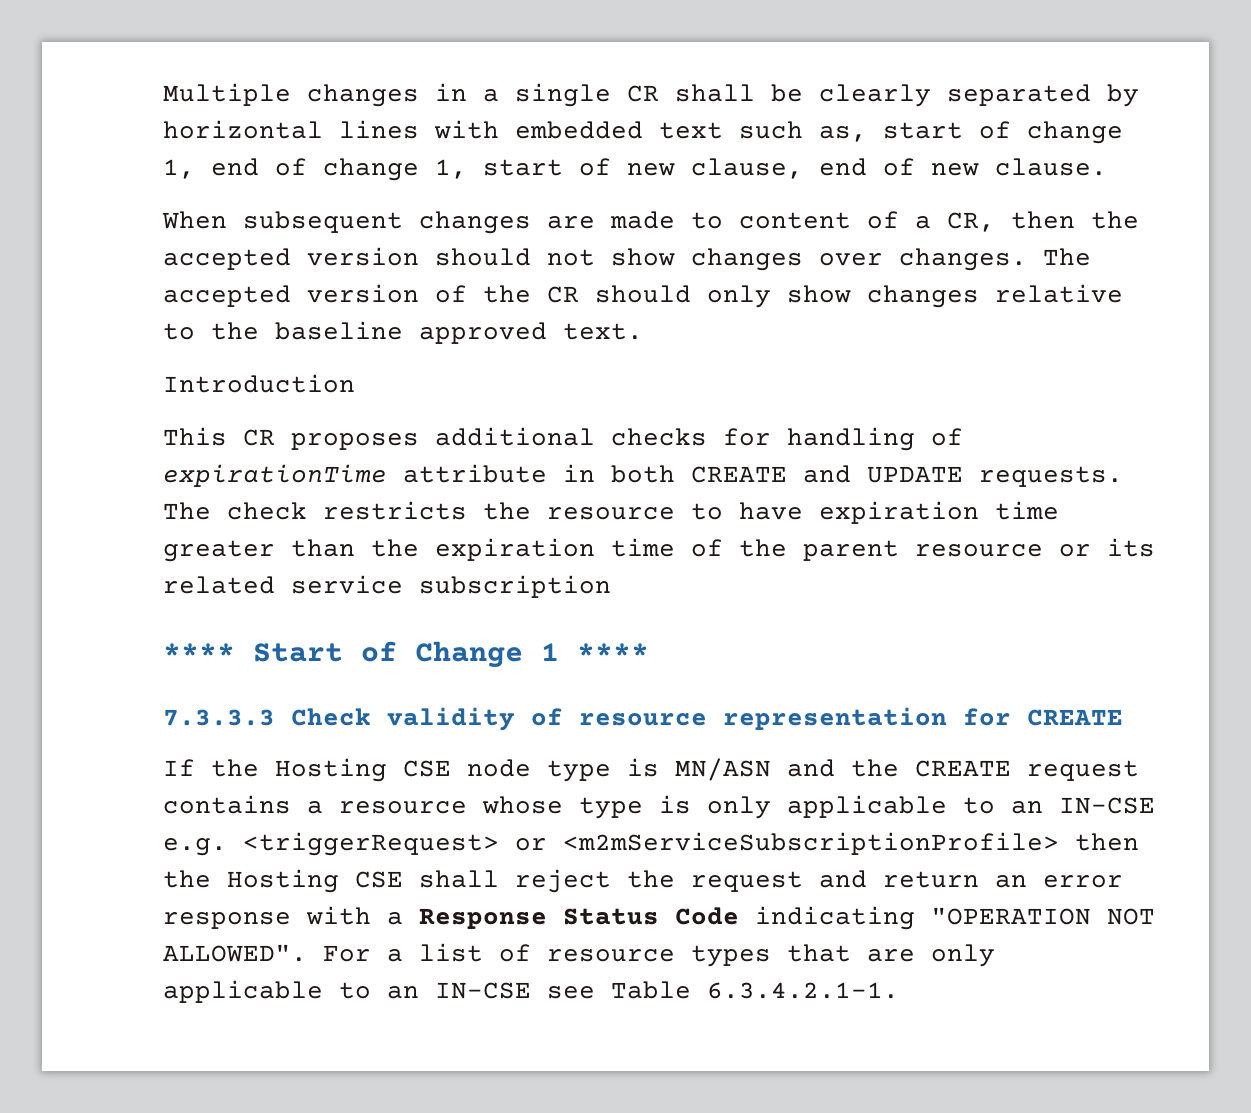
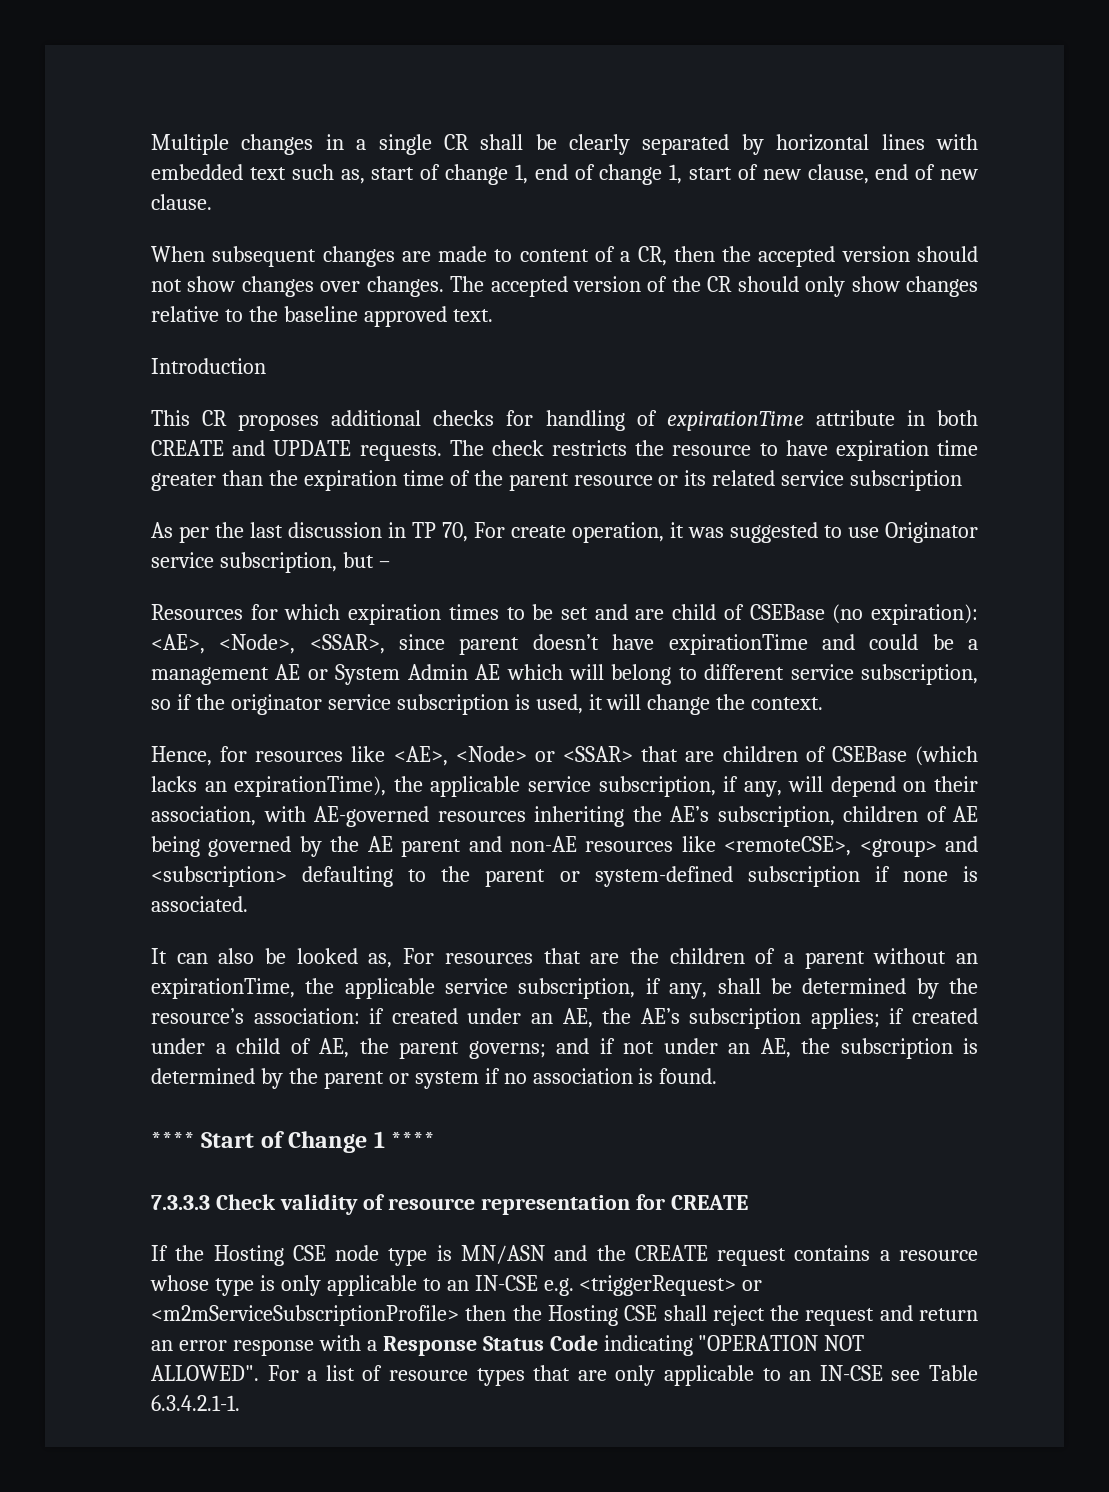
+ As per the last discussion in TP 70, For create operation, it was suggested to use Originator service subscription, but –
+ Resources for which expiration times to be set and are child of CSEBase (no expiration): <AE>, <Node>, <SSAR>, since parent doesn’t have expirationTime and could be a management AE or System Admin AE which will belong to different service subscription, so if the originator service subscription is used, it will change the context.
+ Hence, for resources like <AE>, <Node> or <SSAR> that are children of CSEBase (which lacks an expirationTime), the applicable service subscription, if any, will depend on their association, with AE-governed resources inheriting the AE’s subscription, children of AE being governed by the AE parent and non-AE resources like <remoteCSE>, <group> and <subscription> defaulting to the parent or system-defined subscription if none is associated.
+ It can also be looked as, For resources that are the children of a parent without an expirationTime, the applicable service subscription, if any, shall be determined by the resource’s association: if created under an AE, the AE’s subscription applies; if created under a child of AE, the parent governs; and if not under an AE, the subscription is determined by the parent or system if no association is found.

